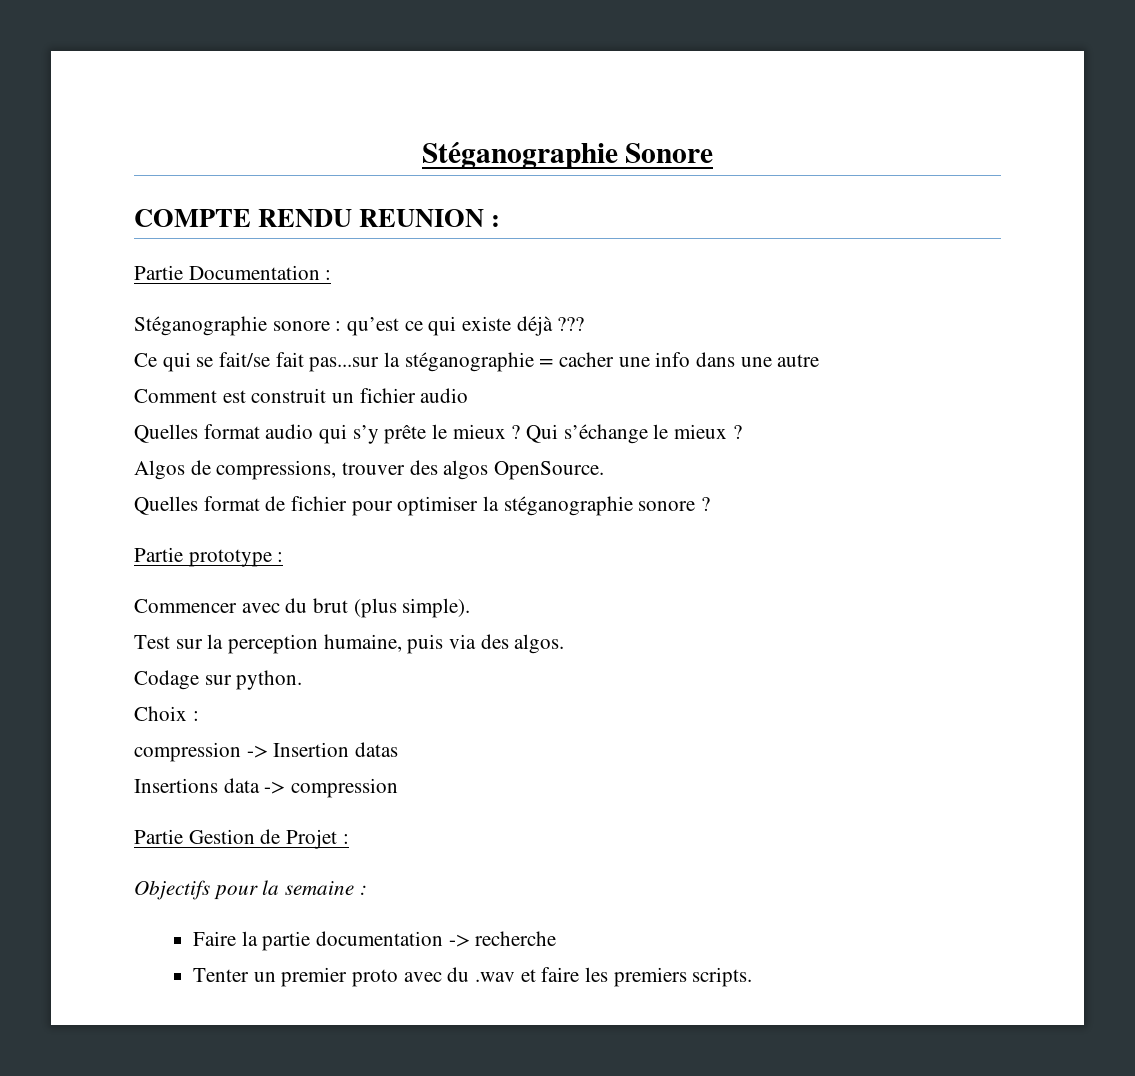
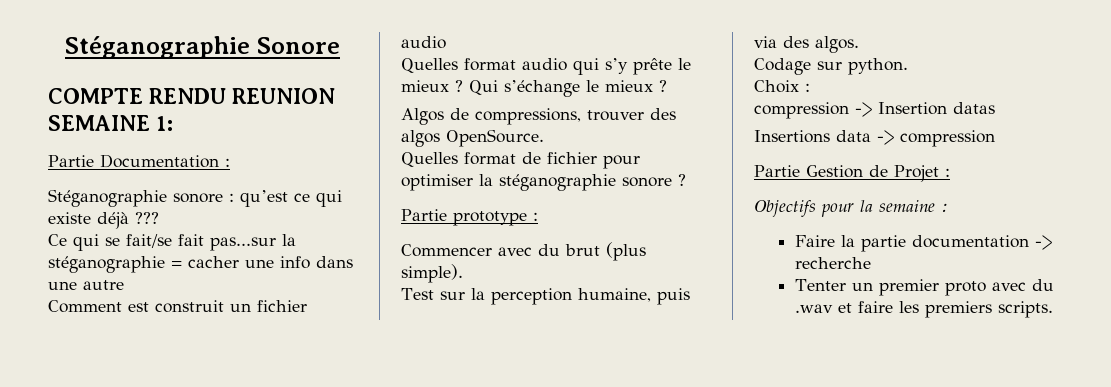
- COMPTE RENDU REUNION :
+ COMPTE RENDU REUNION SEMAINE 1:

